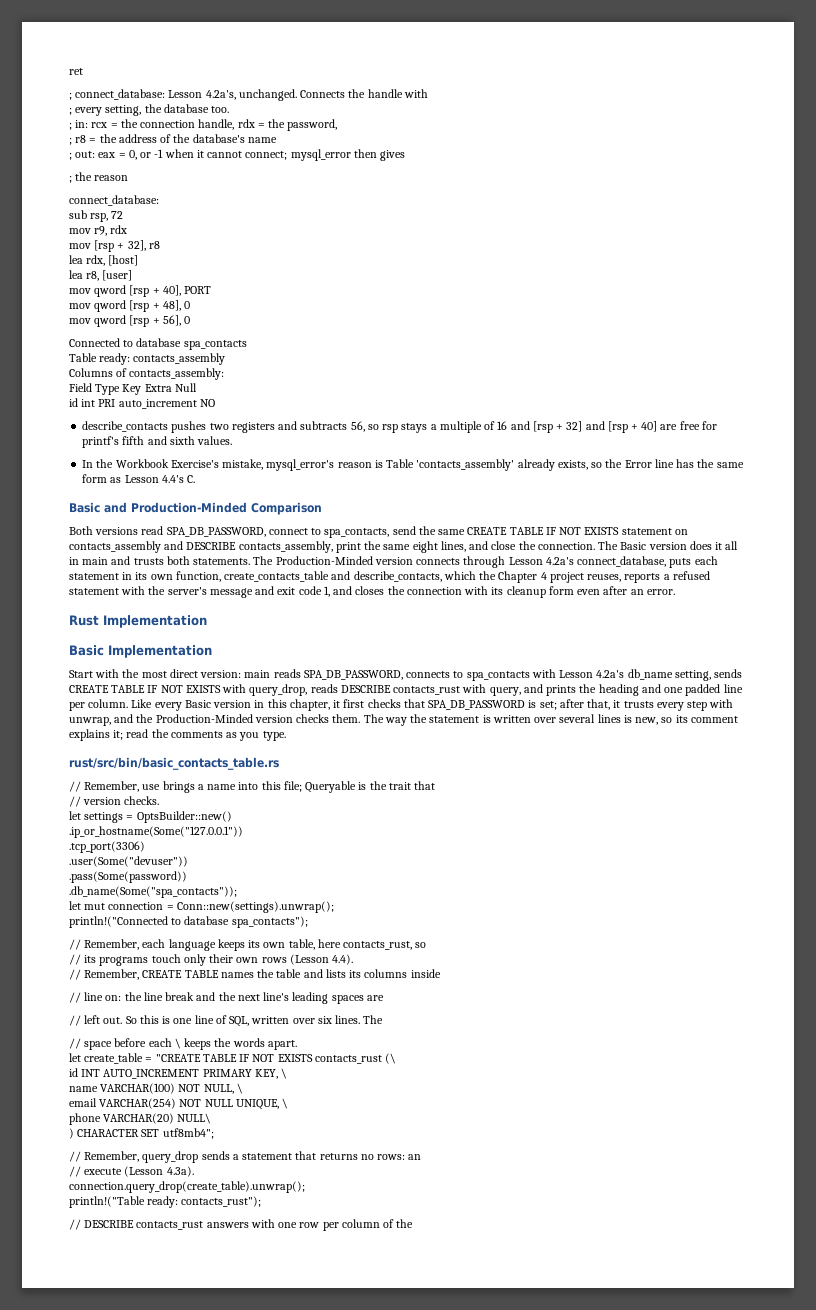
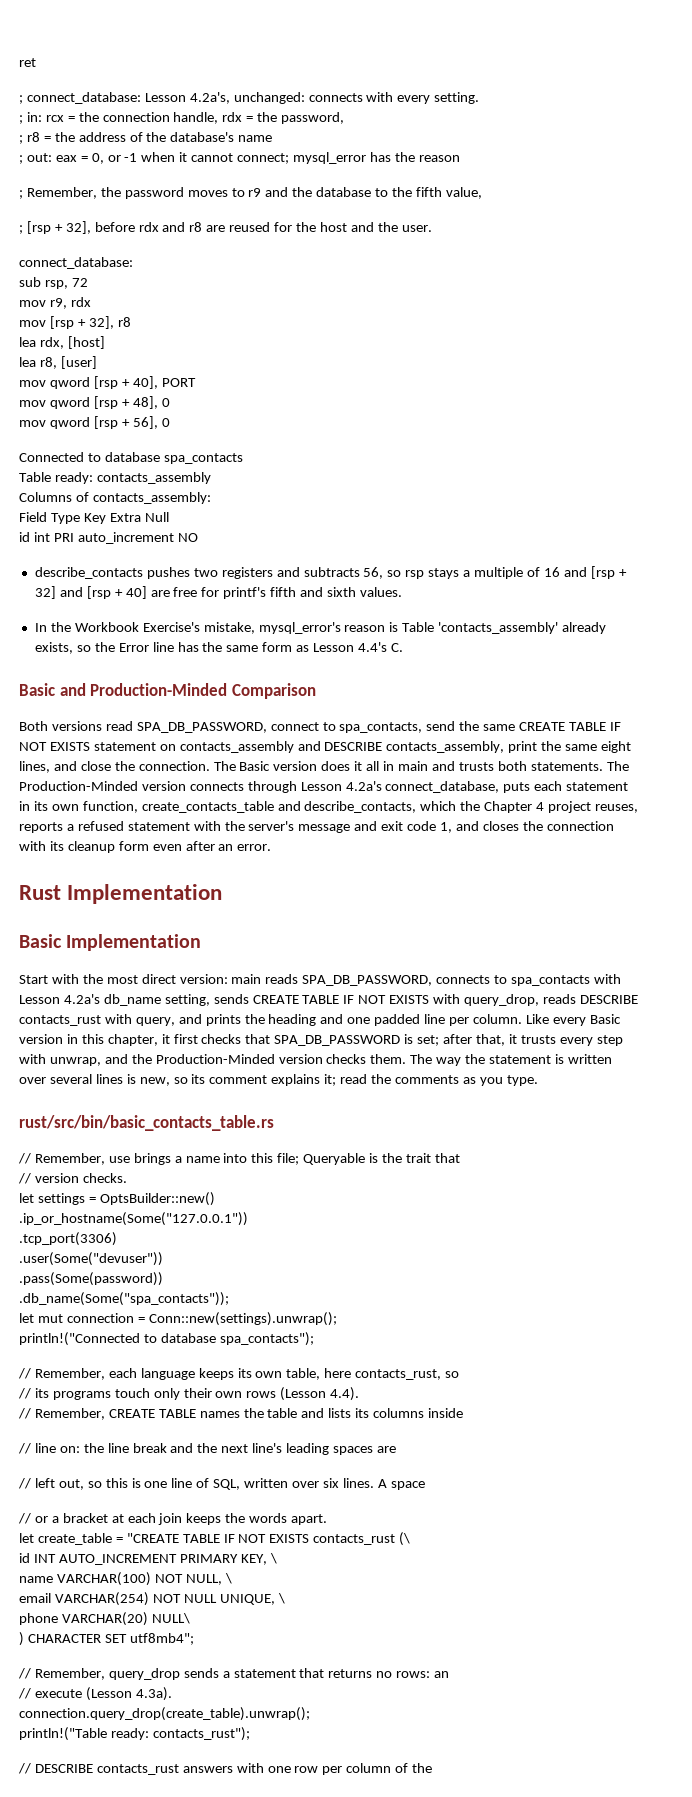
- ; connect_database: Lesson 4.2a's, unchanged. Connects the handle with
- ; every setting, the database too.
+ ; connect_database: Lesson 4.2a's, unchanged: connects with every setting.
- ; out: eax = 0, or -1 when it cannot connect; mysql_error then gives
- ; the reason
+ ; out: eax = 0, or -1 when it cannot connect; mysql_error has the reason
+ ; Remember, the password moves to r9 and the database to the fifth value,
+ ; [rsp + 32], before rdx and r8 are reused for the host and the user.
- // left out. So this is one line of SQL, written over six lines. The
- // space before each \ keeps the words apart.
+ // left out, so this is one line of SQL, written over six lines. A space
+ // or a bracket at each join keeps the words apart.

